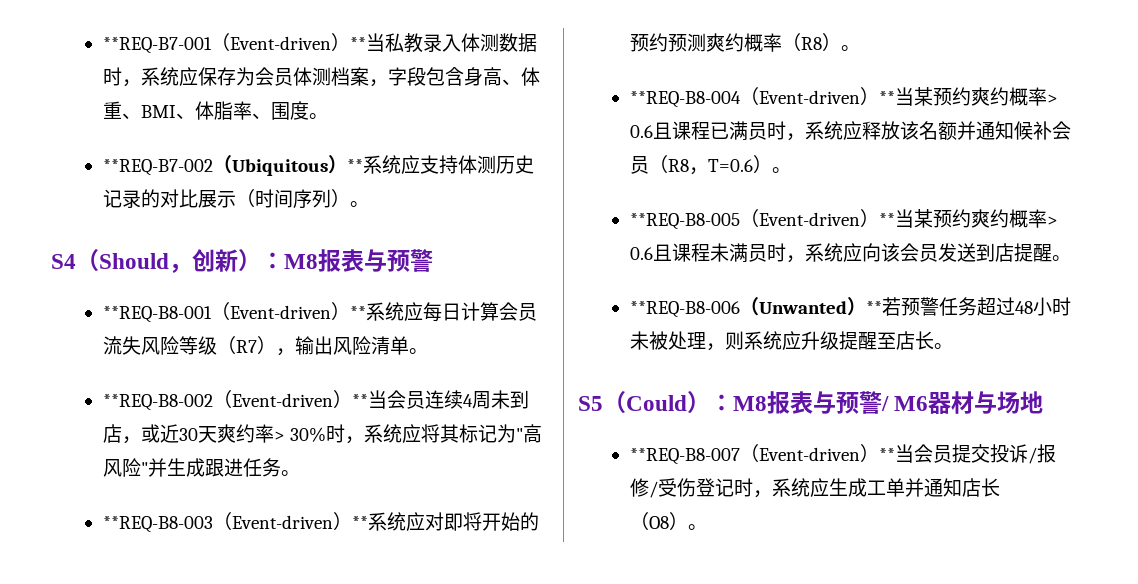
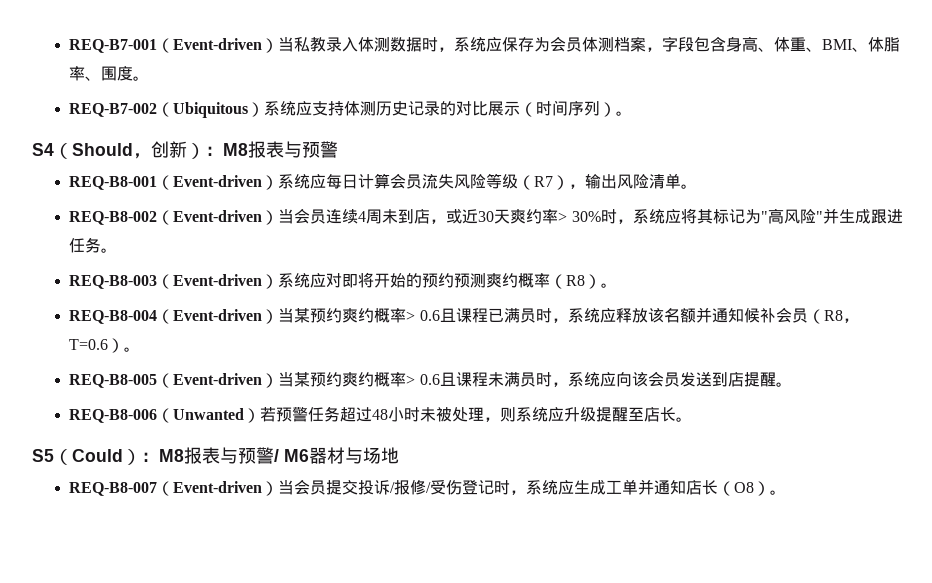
- **REQ-B7-001（Event-driven）**当私教录入体测数据时，系统应保存为会员体测档案，字段包含身高、体重、BMI、体脂率、围度。
+ REQ-B7-001（Event-driven）当私教录入体测数据时，系统应保存为会员体测档案，字段包含身高、体重、BMI、体脂率、围度。
- **REQ-B7-002（Ubiquitous）**系统应支持体测历史记录的对比展示（时间序列）。
+ REQ-B7-002（Ubiquitous）系统应支持体测历史记录的对比展示（时间序列）。
- **REQ-B8-001（Event-driven）**系统应每日计算会员流失风险等级（R7），输出风险清单。
+ REQ-B8-001（Event-driven）系统应每日计算会员流失风险等级（R7），输出风险清单。
- **REQ-B8-002（Event-driven）**当会员连续4周未到店，或近30天爽约率> 30%时，系统应将其标记为"高风险"并生成跟进任务。
+ REQ-B8-002（Event-driven）当会员连续4周未到店，或近30天爽约率> 30%时，系统应将其标记为"高风险"并生成跟进任务。
- **REQ-B8-003（Event-driven）**系统应对即将开始的预约预测爽约概率（R8）。
+ REQ-B8-003（Event-driven）系统应对即将开始的预约预测爽约概率（R8）。
- **REQ-B8-004（Event-driven）**当某预约爽约概率> 0.6且课程已满员时，系统应释放该名额并通知候补会员（R8，T=0.6）。
+ REQ-B8-004（Event-driven）当某预约爽约概率> 0.6且课程已满员时，系统应释放该名额并通知候补会员（R8，T=0.6）。
- **REQ-B8-005（Event-driven）**当某预约爽约概率> 0.6且课程未满员时，系统应向该会员发送到店提醒。
+ REQ-B8-005（Event-driven）当某预约爽约概率> 0.6且课程未满员时，系统应向该会员发送到店提醒。
- **REQ-B8-006（Unwanted）**若预警任务超过48小时未被处理，则系统应升级提醒至店长。
+ REQ-B8-006（Unwanted）若预警任务超过48小时未被处理，则系统应升级提醒至店长。
- **REQ-B8-007（Event-driven）**当会员提交投诉/报修/受伤登记时，系统应生成工单并通知店长（O8）。
+ REQ-B8-007（Event-driven）当会员提交投诉/报修/受伤登记时，系统应生成工单并通知店长（O8）。

